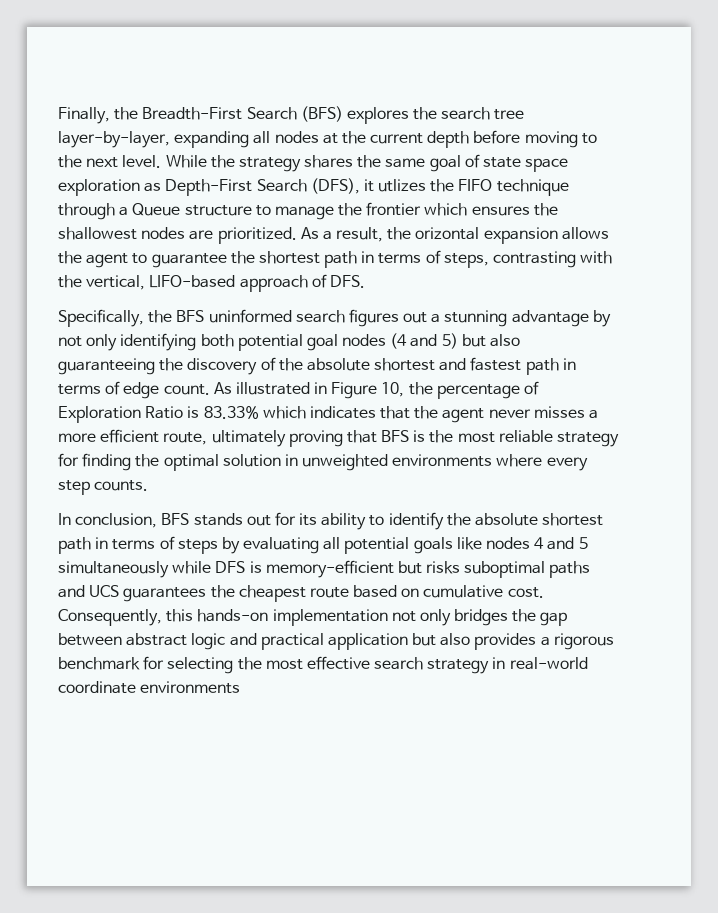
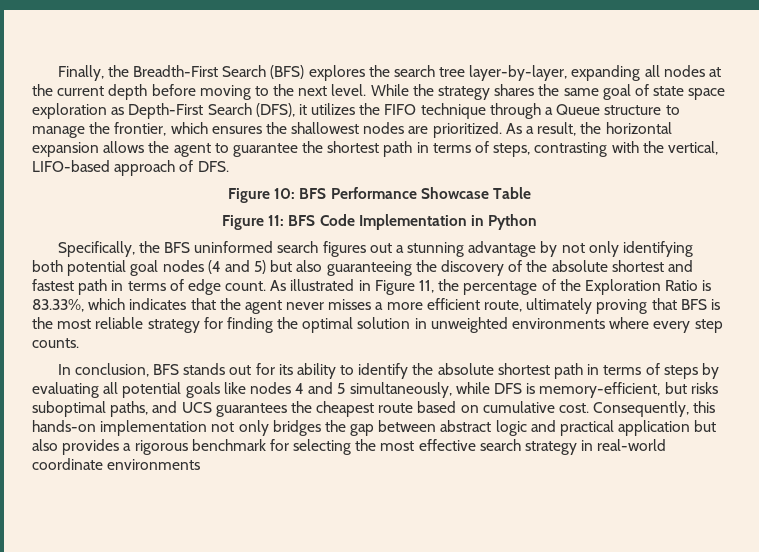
- While the strategy shares the same goal of state space exploration as Depth-First Search (DFS), it utlizes the FIFO technique through a Queue structure to manage the frontier which ensures the shallowest nodes are prioritized.
+ While the strategy shares the same goal of state space exploration as Depth-First Search (DFS), it utilizes the FIFO technique through a Queue structure to manage the frontier, which ensures the shallowest nodes are prioritized.
- As a result, the orizontal expansion allows the agent to guarantee the shortest path in terms of steps, contrasting with the vertical, LIFO-based approach of DFS.
+ As a result, the horizontal expansion allows the agent to guarantee the shortest path in terms of steps, contrasting with the vertical, LIFO-based approach of DFS.
+ Figure 10: BFS Performance Showcase Table
+ Figure 11: BFS Code Implementation in Python
- As illustrated in Figure 10, the percentage of Exploration Ratio is 83.33% which indicates that the agent never misses a more efficient route, ultimately proving that BFS is the most reliable strategy for finding the optimal solution in unweighted environments where every step counts.
+ As illustrated in Figure 11, the percentage of the Exploration Ratio is 83.33%, which indicates that the agent never misses a more efficient route, ultimately proving that BFS is the most reliable strategy for finding the optimal solution in unweighted environments where every step counts.
- In conclusion, BFS stands out for its ability to identify the absolute shortest path in terms of steps by evaluating all potential goals like nodes 4 and 5 simultaneously while DFS is memory-efficient but risks suboptimal paths and UCS guarantees the cheapest route based on cumulative cost.
+ In conclusion, BFS stands out for its ability to identify the absolute shortest path in terms of steps by evaluating all potential goals like nodes 4 and 5 simultaneously, while DFS is memory-efficient, but risks suboptimal paths, and UCS guarantees the cheapest route based on cumulative cost.

